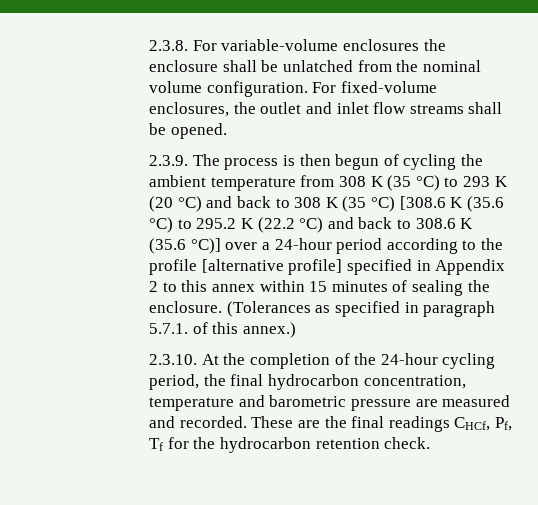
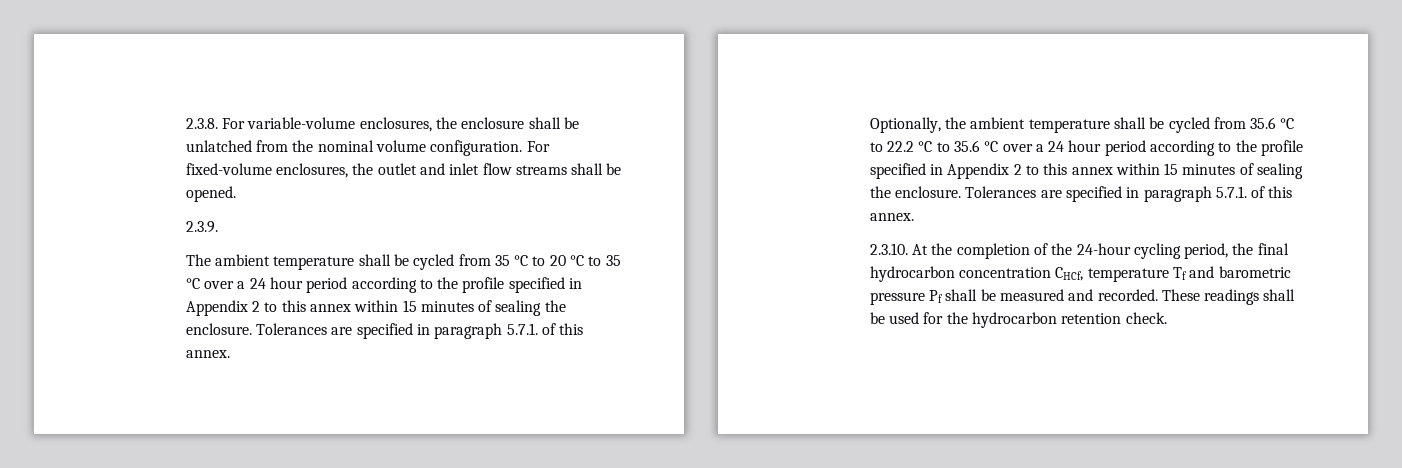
- 2.3.8. For variable-volume enclosures the enclosure shall be unlatched from the nominal volume configuration.
+ 2.3.8. For variable-volume enclosures, the enclosure shall be unlatched from the nominal volume configuration.
- 2.3.9. The process is then begun of cycling the ambient temperature from 308 K (35 °C) to 293 K (20 °C) and back to 308 K (35 °C) [308.6 K (35.6 °C) to 295.2 K (22.2 °C) and back to 308.6 K (35.6 °C)] over a 24-hour period according to the profile [alternative profile] specified in Appendix 2 to this annex within 15 minutes of sealing the enclosure. (Tolerances as specified in paragraph 5.7.1. of this annex.)
+ 2.3.9.
+ The ambient temperature shall be cycled from 35 °C to 20 °C to 35 °C over a 24 hour period according to the profile specified in Appendix 2 to this annex within 15 minutes of sealing the enclosure. Tolerances are specified in paragraph 5.7.1. of this annex.
+ Optionally, the ambient temperature shall be cycled from 35.6 °C to 22.2 °C to 35.6 °C over a 24 hour period according to the profile specified in Appendix 2 to this annex within 15 minutes of sealing the enclosure. Tolerances are specified in paragraph 5.7.1. of this annex.
- 2.3.10. At the completion of the 24-hour cycling period, the final hydrocarbon concentration, temperature and barometric pressure are measured and recorded. These are the final readings CHCf, Pf, Tf for the hydrocarbon retention check.
+ 2.3.10. At the completion of the 24-hour cycling period, the final hydrocarbon concentration CHCf, temperature Tf and barometric pressure Pf shall be measured and recorded. These readings shall be used for the hydrocarbon retention check.

